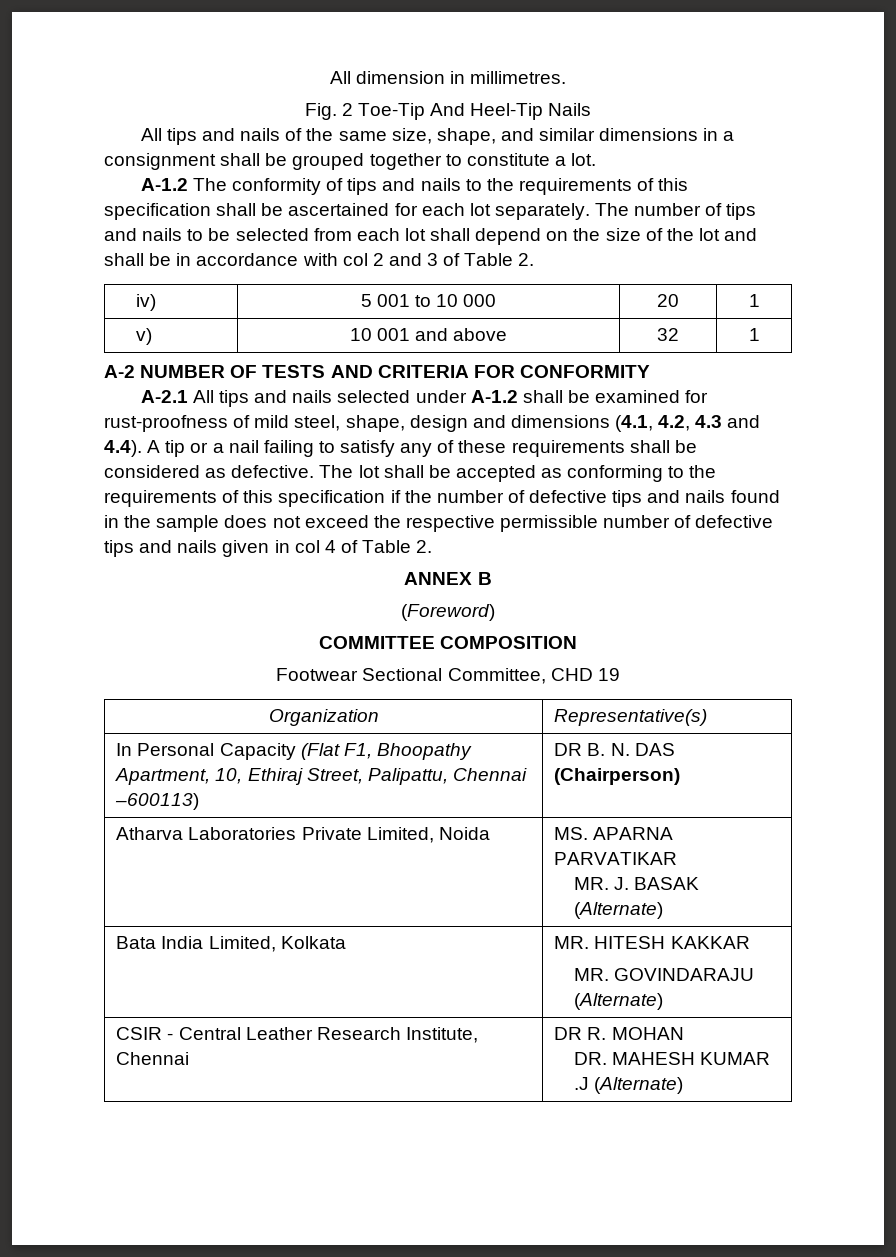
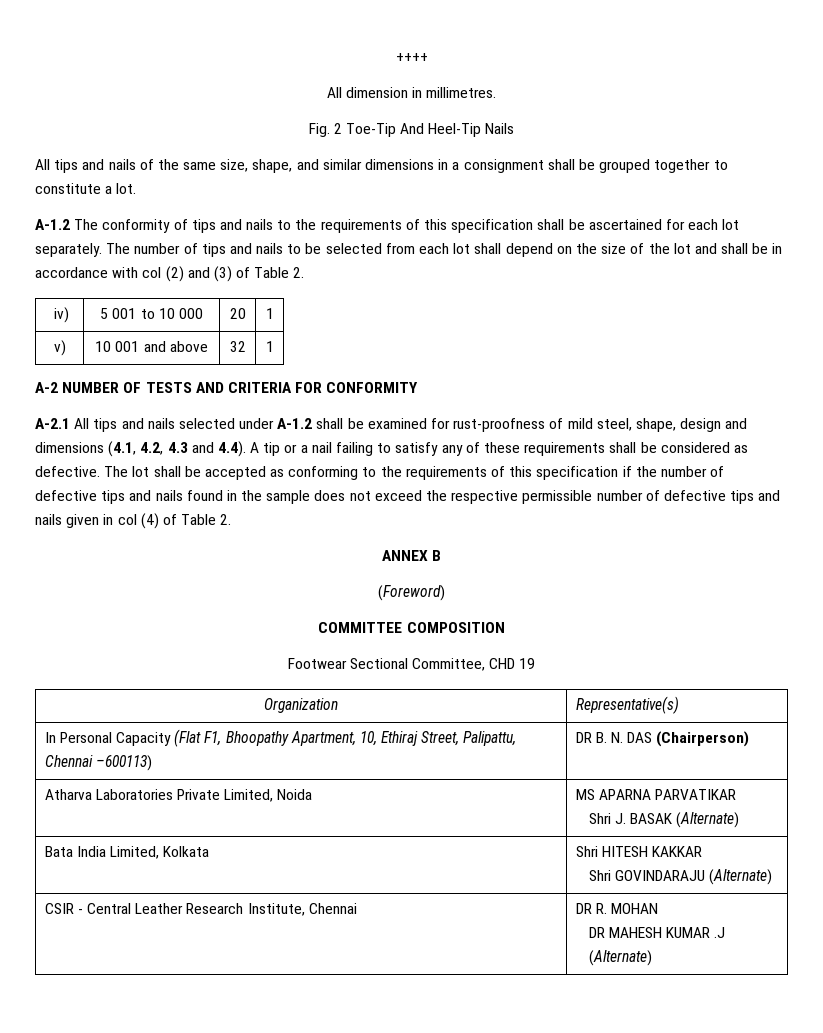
+ ++++
- The number of tips and nails to be selected from each lot shall depend on the size of the lot and shall be in accordance with col 2 and 3 of Table 2.
+ The number of tips and nails to be selected from each lot shall depend on the size of the lot and shall be in accordance with col (2) and (3) of Table 2.
- The lot shall be accepted as conforming to the requirements of this specification if the number of defective tips and nails found in the sample does not exceed the respective permissible number of defective tips and nails given in col 4 of Table 2.
+ The lot shall be accepted as conforming to the requirements of this specification if the number of defective tips and nails found in the sample does not exceed the respective permissible number of defective tips and nails given in col (4) of Table 2.
- Atharva Laboratories Private Limited, Noida | MS. APARNA PARVATIKAR
- MR. J. BASAK (Alternate)
+ Atharva Laboratories Private Limited, Noida | MS APARNA PARVATIKAR
+ Shri J. BASAK (Alternate)
- Bata India Limited, Kolkata | MR. HITESH KAKKAR
- MR. GOVINDARAJU (Alternate)
+ Bata India Limited, Kolkata | Shri HITESH KAKKAR
+ Shri GOVINDARAJU (Alternate)
  CSIR - Central Leather Research Institute, Chennai | DR R. MOHAN
- DR. MAHESH KUMAR .J (Alternate)
+ DR MAHESH KUMAR .J (Alternate)

